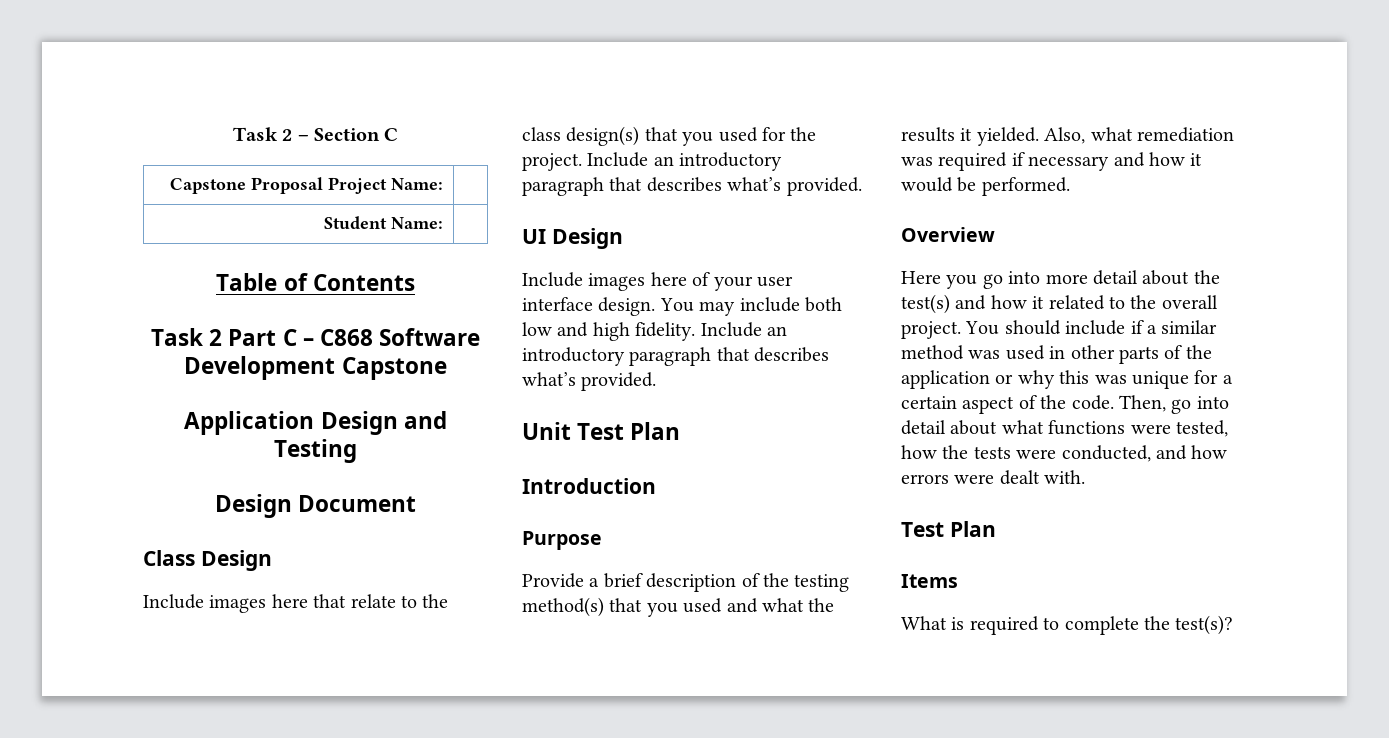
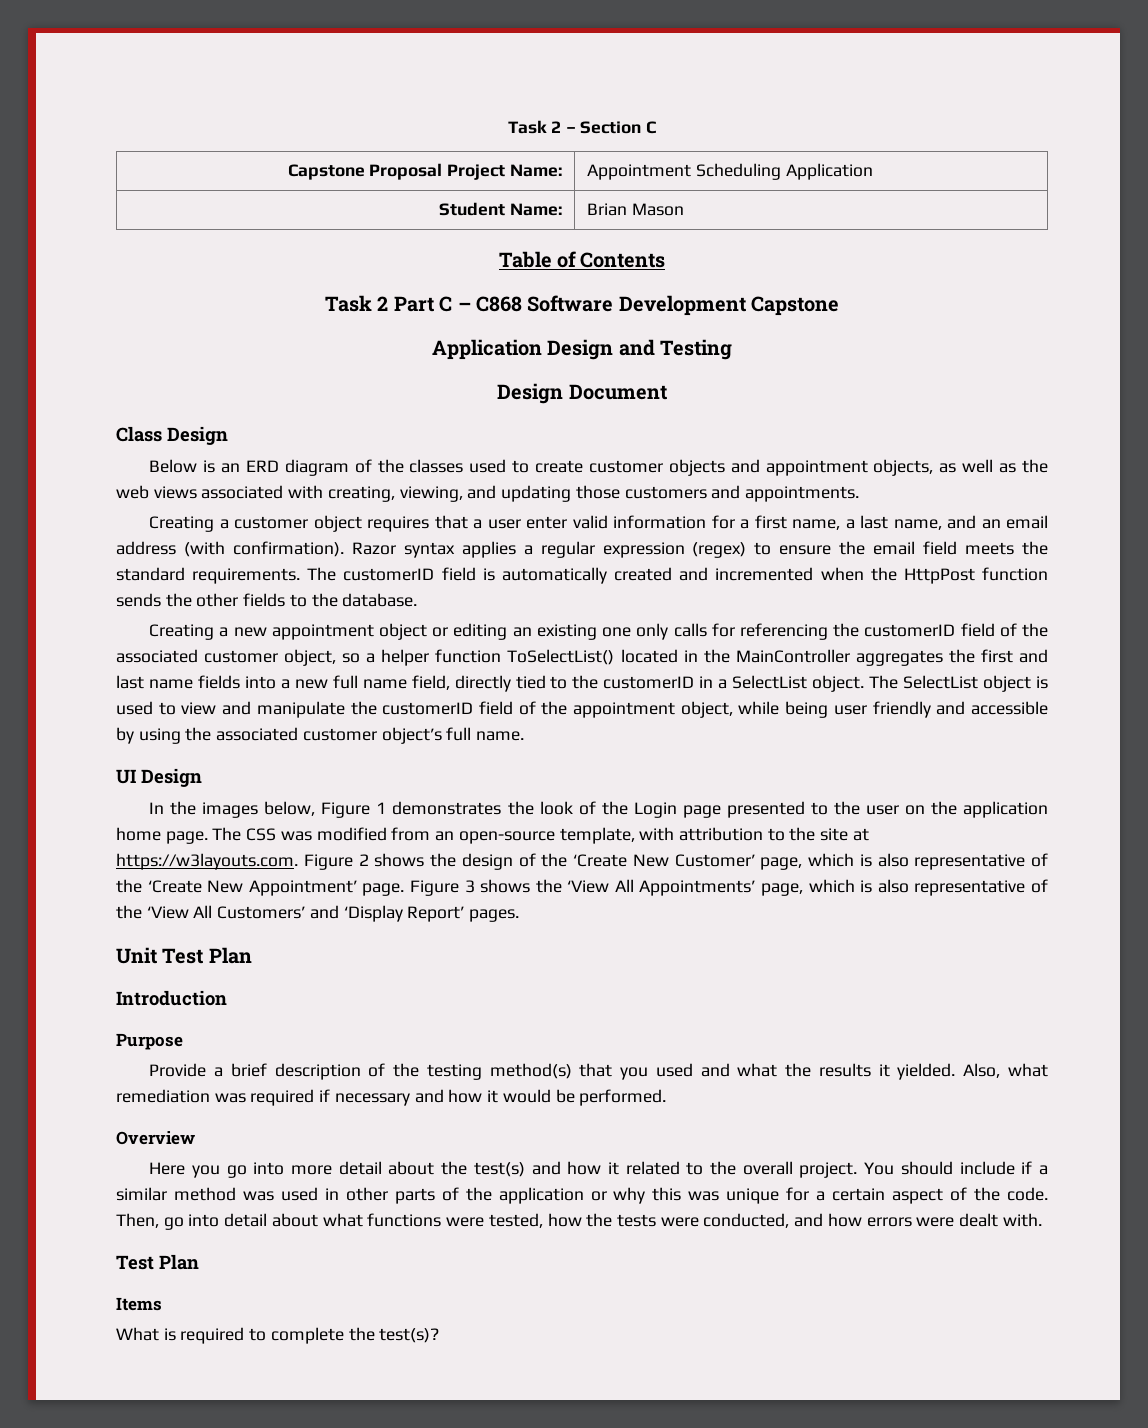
- Capstone Proposal Project Name: |
+ Capstone Proposal Project Name: | Appointment Scheduling Application
- Student Name: |
+ Student Name: | Brian Mason
- Include images here that relate to the class design(s) that you used for the project. Include an introductory paragraph that describes what’s provided.
+ Below is an ERD diagram of the classes used to create customer objects and appointment objects, as well as the web views associated with creating, viewing, and updating those customers and appointments.
+ Creating a customer object requires that a user enter valid information for a first name, a last name, and an email address (with confirmation). Razor syntax applies a regular expression (regex) to ensure the email field meets the standard requirements. The customerID field is automatically created and incremented when the HttpPost function sends the other fields to the database.
+ Creating a new appointment object or editing an existing one only calls for referencing the customerID field of the associated customer object, so a helper function ToSelectList() located in the MainController aggregates the first and last name fields into a new full name field, directly tied to the customerID in a SelectList object. The SelectList object is used to view and manipulate the customerID field of the appointment object, while being user friendly and accessible by using the associated customer object’s full name.
  UI Design
- Include images here of your user interface design. You may include both low and high fidelity. Include an introductory paragraph that describes what’s provided.
+ In the images below, Figure 1 demonstrates the look of the Login page presented to the user on the application home page. The CSS was modified from an open-source template, with attribution to the site at https://w3layouts.com. Figure 2 shows the design of the ‘Create New Customer’ page, which is also representative of the ‘Create New Appointment’ page. Figure 3 shows the ‘View All Appointments’ page, which is also representative of the ‘View All Customers’ and ‘Display Report’ pages.

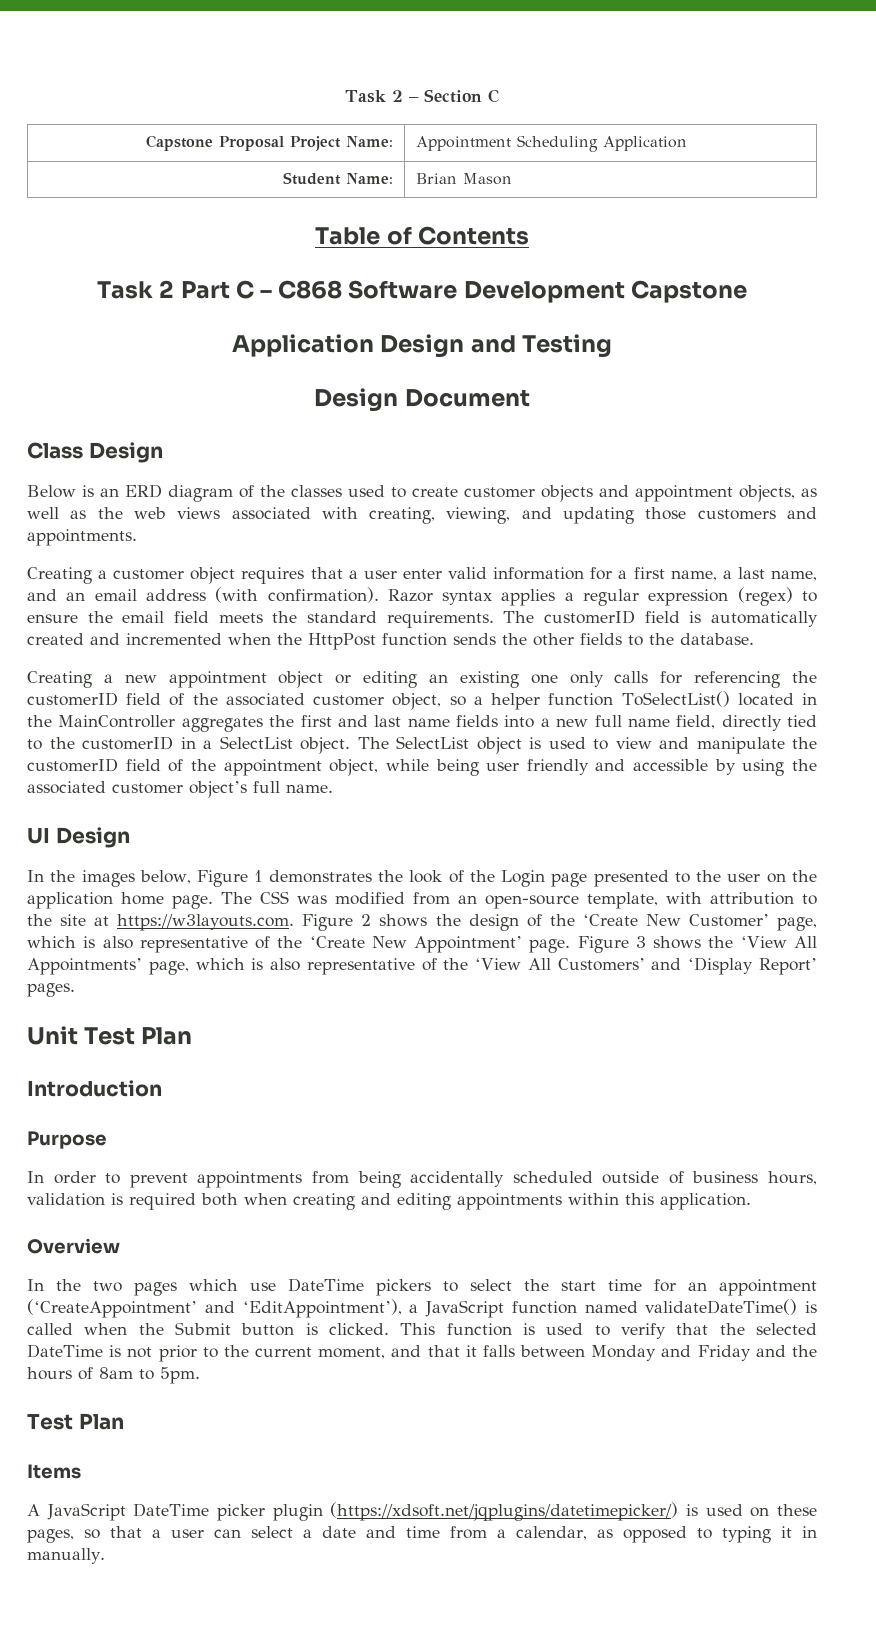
- Provide a brief description of the testing method(s) that you used and what the results it yielded. Also, what remediation was required if necessary and how it would be performed.
+ In order to prevent appointments from being accidentally scheduled outside of business hours, validation is required both when creating and editing appointments within this application.
  Overview
- Here you go into more detail about the test(s) and how it related to the overall project. You should include if a similar method was used in other parts of the application or why this was unique for a certain aspect of the code. Then, go into detail about what functions were tested, how the tests were conducted, and how errors were dealt with.
+ In the two pages which use DateTime pickers to select the start time for an appointment (‘CreateAppointment’ and ‘EditAppointment’), a JavaScript function named validateDateTime() is called when the Submit button is clicked. This function is used to verify that the selected DateTime is not prior to the current moment, and that it falls between Monday and Friday and the hours of 8am to 5pm.
  Test Plan
  Items
- What is required to complete the test(s)?
+ A JavaScript DateTime picker plugin (https://xdsoft.net/jqplugins/datetimepicker/) is used on these pages, so that a user can select a date and time from a calendar, as opposed to typing it in manually.

